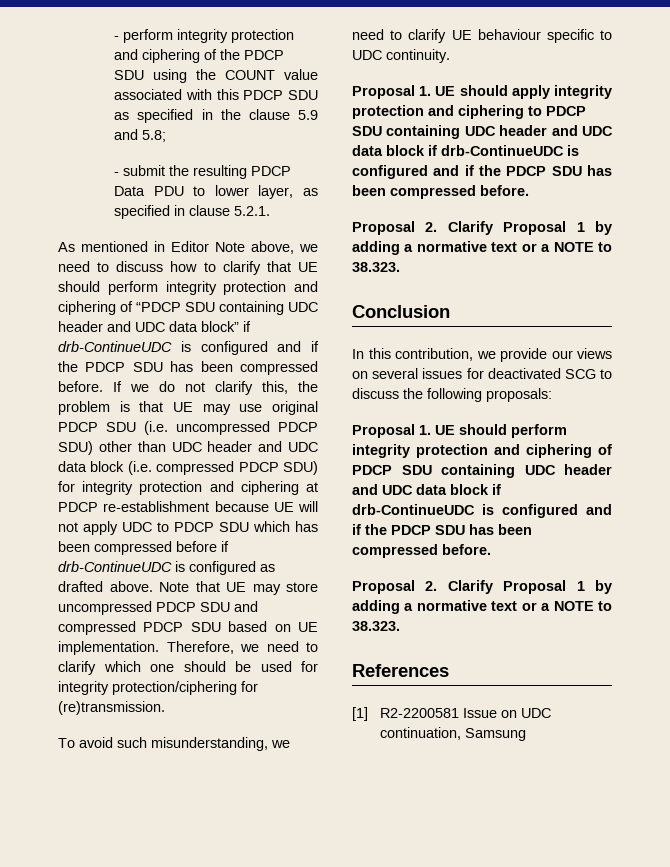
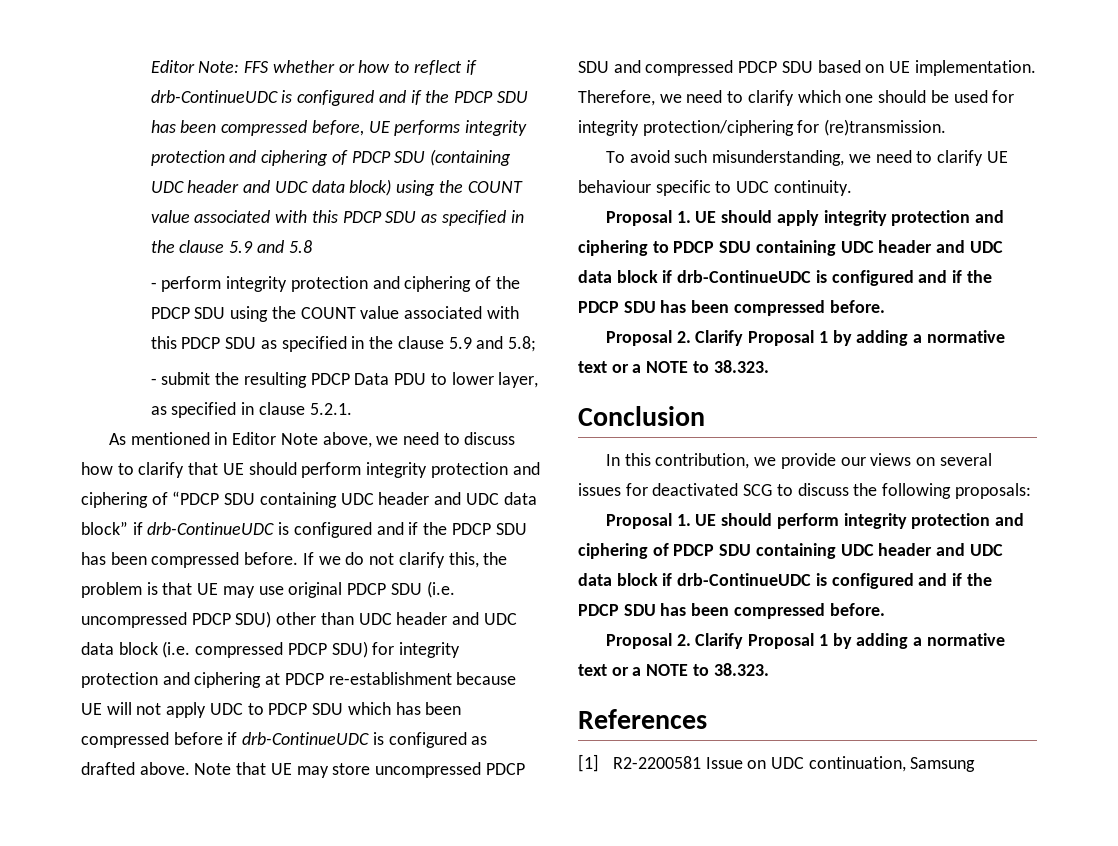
+ Editor Note: FFS whether or how to reflect if drb-ContinueUDC is configured and if the PDCP SDU has been compressed before, UE performs integrity protection and ciphering of PDCP SDU (containing UDC header and UDC data block) using the COUNT value associated with this PDCP SDU as specified in the clause 5.9 and 5.8

